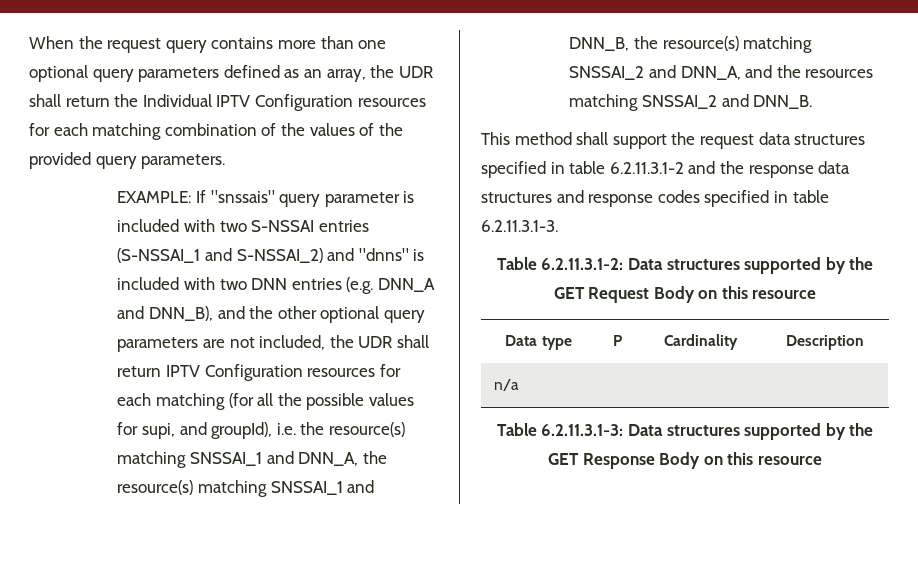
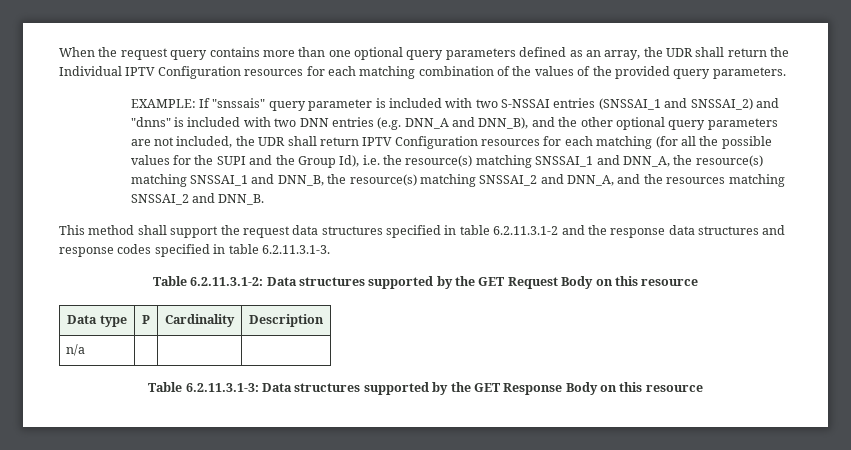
- If "snssais" query parameter is included with two S-NSSAI entries (S-NSSAI_1 and S-NSSAI_2) and "dnns" is included with two DNN entries (e.g. DNN_A and DNN_B), and the other optional query parameters are not included, the UDR shall return IPTV Configuration resources for each matching (for all the possible values for supi, and groupId), i.e. the resource(s) matching SNSSAI_1 and DNN_A, the resource(s) matching SNSSAI_1 and DNN_B, the resource(s) matching SNSSAI_2 and DNN_A, and the resources matching SNSSAI_2 and DNN_B.
+ If "snssais" query parameter is included with two S-NSSAI entries (SNSSAI_1 and SNSSAI_2) and "dnns" is included with two DNN entries (e.g. DNN_A and DNN_B), and the other optional query parameters are not included, the UDR shall return IPTV Configuration resources for each matching (for all the possible values for the SUPI and the Group Id), i.e. the resource(s) matching SNSSAI_1 and DNN_A, the resource(s) matching SNSSAI_1 and DNN_B, the resource(s) matching SNSSAI_2 and DNN_A, and the resources matching SNSSAI_2 and DNN_B.

